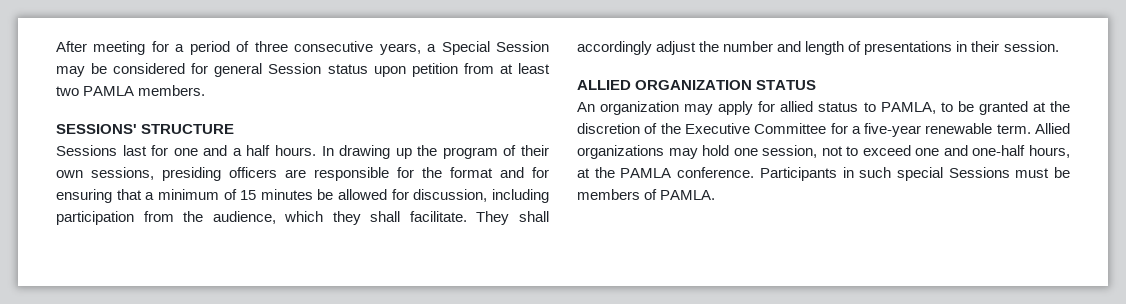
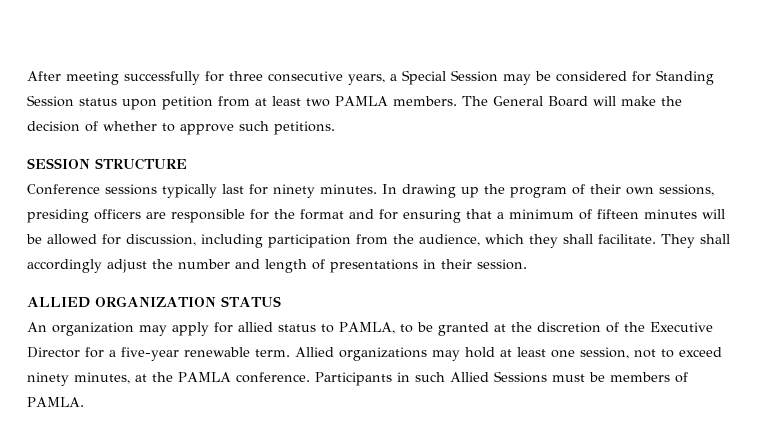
- After meeting for a period of three consecutive years, a Special Session may be considered for general Session status upon petition from at least two PAMLA members.
- SESSIONS' STRUCTURE
- Sessions last for one and a half hours.
+ After meeting successfully for three consecutive years, a Special Session may be considered for Standing Session status upon petition from at least two PAMLA members. The General Board will make the decision of whether to approve such petitions.
+ SESSION STRUCTURE
+ Conference sessions typically last for ninety minutes.
- In drawing up the program of their own sessions, presiding officers are responsible for the format and for ensuring that a minimum of 15 minutes be allowed for discussion, including participation from the audience, which they shall facilitate.
+ In drawing up the program of their own sessions, presiding officers are responsible for the format and for ensuring that a minimum of fifteen minutes will be allowed for discussion, including participation from the audience, which they shall facilitate.
- An organization may apply for allied status to PAMLA, to be granted at the discretion of the Executive Committee for a five-year renewable term.
+ An organization may apply for allied status to PAMLA, to be granted at the discretion of the Executive Director for a five-year renewable term.
- Allied organizations may hold one session, not to exceed one and one-half hours, at the PAMLA conference.
+ Allied organizations may hold at least one session, not to exceed ninety minutes, at the PAMLA conference.
- Participants in such special Sessions must be members of PAMLA.
+ Participants in such Allied Sessions must be members of PAMLA.

